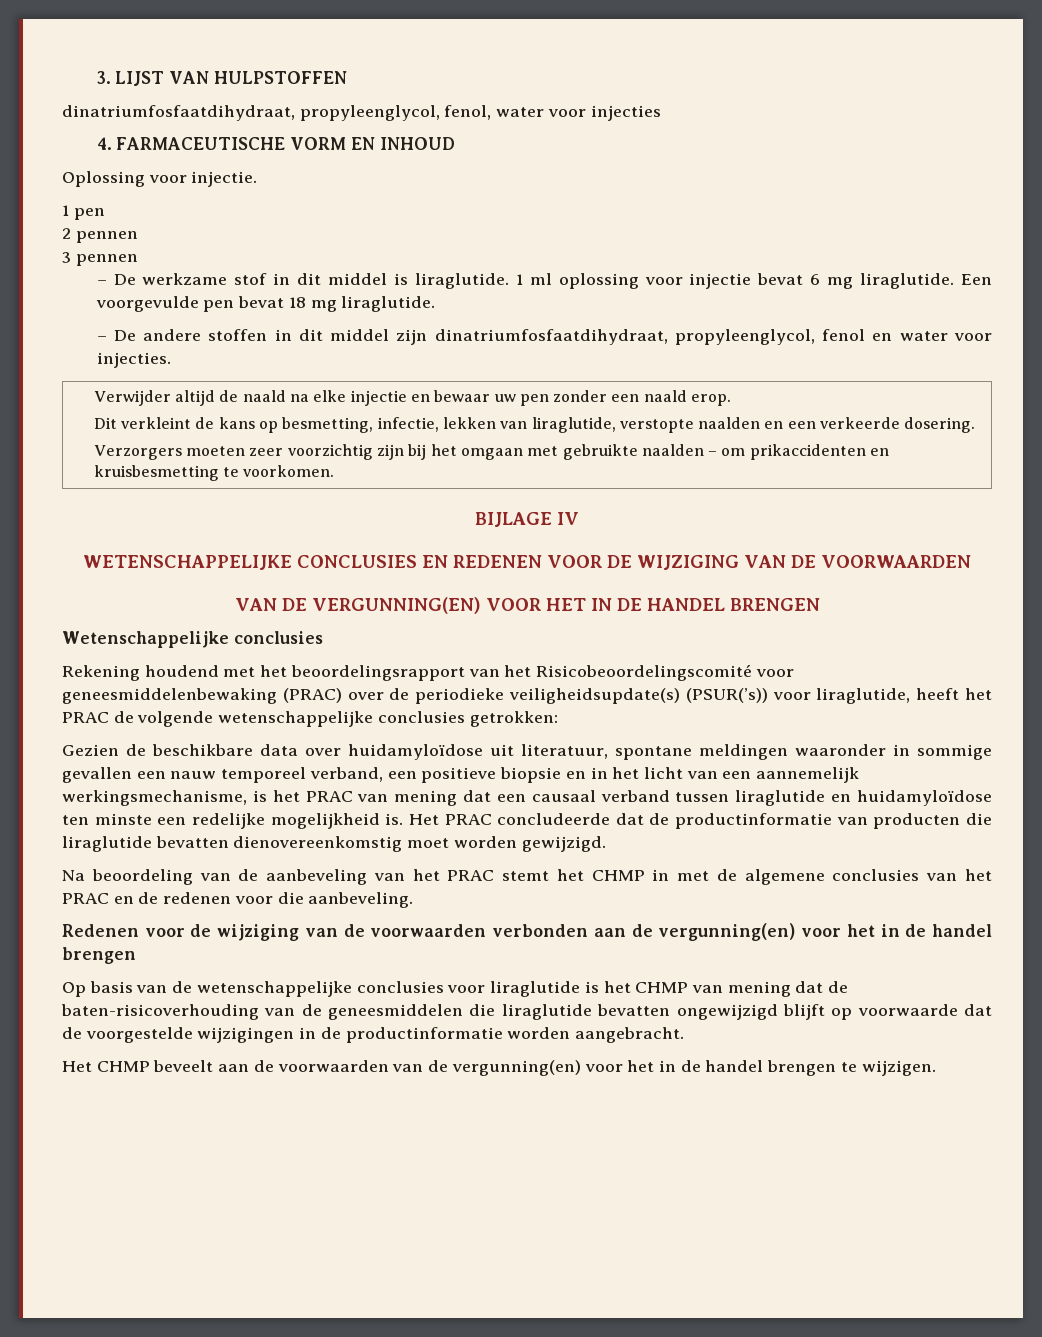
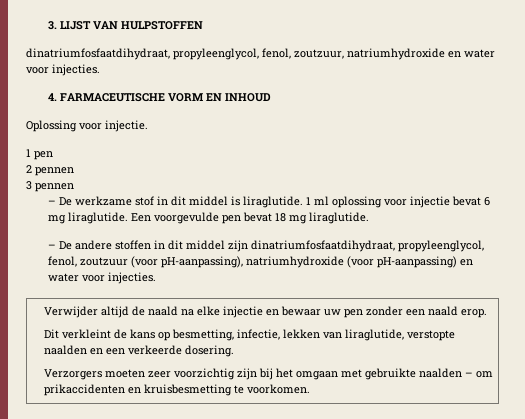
- dinatriumfosfaatdihydraat, propyleenglycol, fenol, water voor injecties
+ dinatriumfosfaatdihydraat, propyleenglycol, fenol, zoutzuur, natriumhydroxide en water voor injecties.
- – De andere stoffen in dit middel zijn dinatriumfosfaatdihydraat, propyleenglycol, fenol en water voor injecties.
+ – De andere stoffen in dit middel zijn dinatriumfosfaatdihydraat, propyleenglycol, fenol, zoutzuur (voor pH-aanpassing), natriumhydroxide (voor pH-aanpassing) en water voor injecties.
- BIJLAGE IV
- WETENSCHAPPELIJKE CONCLUSIES EN REDENEN VOOR DE WIJZIGING VAN DE VOORWAARDEN
- VAN DE VERGUNNING(EN) VOOR HET IN DE HANDEL BRENGEN
- Wetenschappelijke conclusies
- Rekening houdend met het beoordelingsrapport van het Risicobeoordelingscomité voor geneesmiddelenbewaking (PRAC) over de periodieke veiligheidsupdate(s) (PSUR(’s)) voor liraglutide, heeft het PRAC de volgende wetenschappelijke conclusies getrokken:
- Gezien de beschikbare data over huidamyloïdose uit literatuur, spontane meldingen waaronder in sommige gevallen een nauw temporeel verband, een positieve biopsie en in het licht van een aannemelijk werkingsmechanisme, is het PRAC van mening dat een causaal verband tussen liraglutide en huidamyloïdose ten minste een redelijke mogelijkheid is. Het PRAC concludeerde dat de productinformatie van producten die liraglutide bevatten dienovereenkomstig moet worden gewijzigd.
- Na beoordeling van de aanbeveling van het PRAC stemt het CHMP in met de algemene conclusies van het PRAC en de redenen voor die aanbeveling.
- Redenen voor de wijziging van de voorwaarden verbonden aan de vergunning(en) voor het in de handel brengen
- Op basis van de wetenschappelijke conclusies voor liraglutide is het CHMP van mening dat de baten-risicoverhouding van de geneesmiddelen die liraglutide bevatten ongewijzigd blijft op voorwaarde dat de voorgestelde wijzigingen in de productinformatie worden aangebracht.
- Het CHMP beveelt aan de voorwaarden van de vergunning(en) voor het in de handel brengen te wijzigen.

